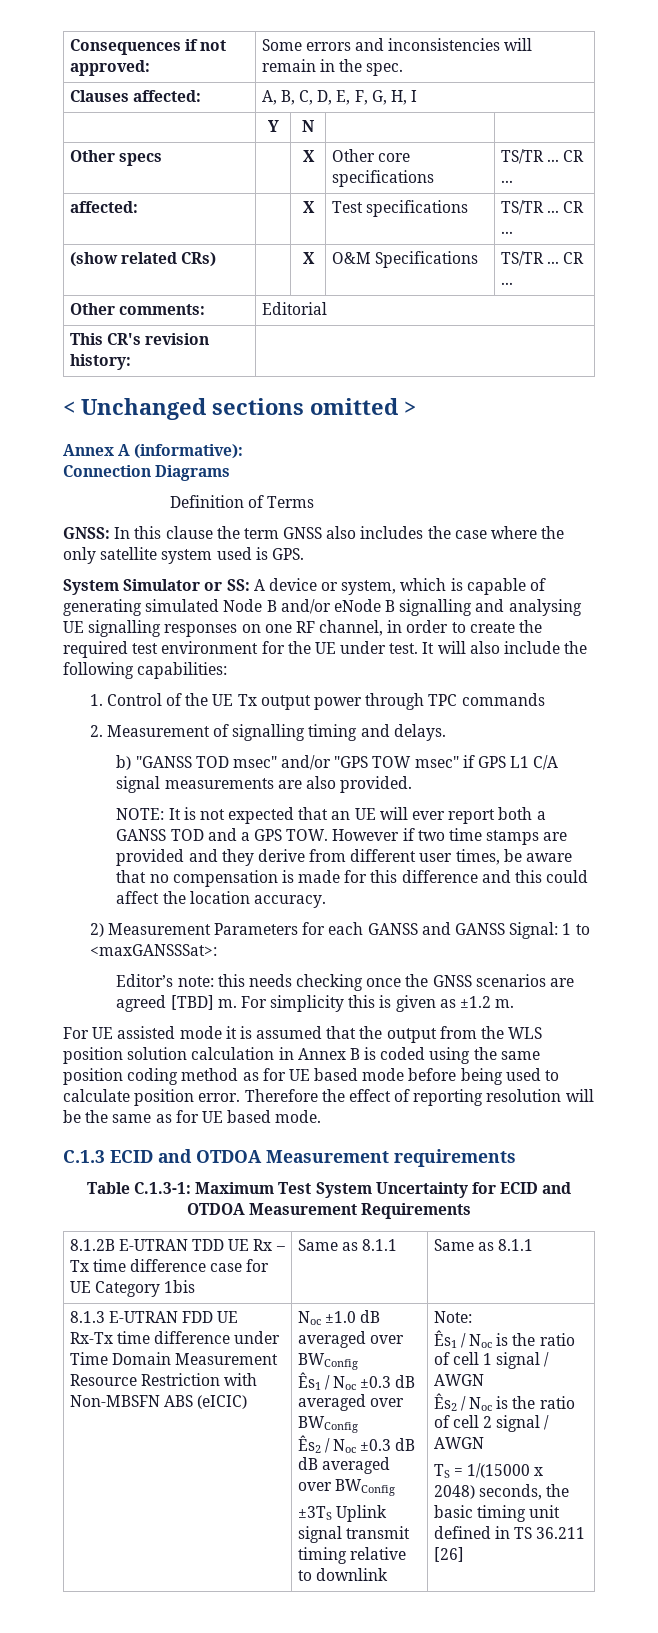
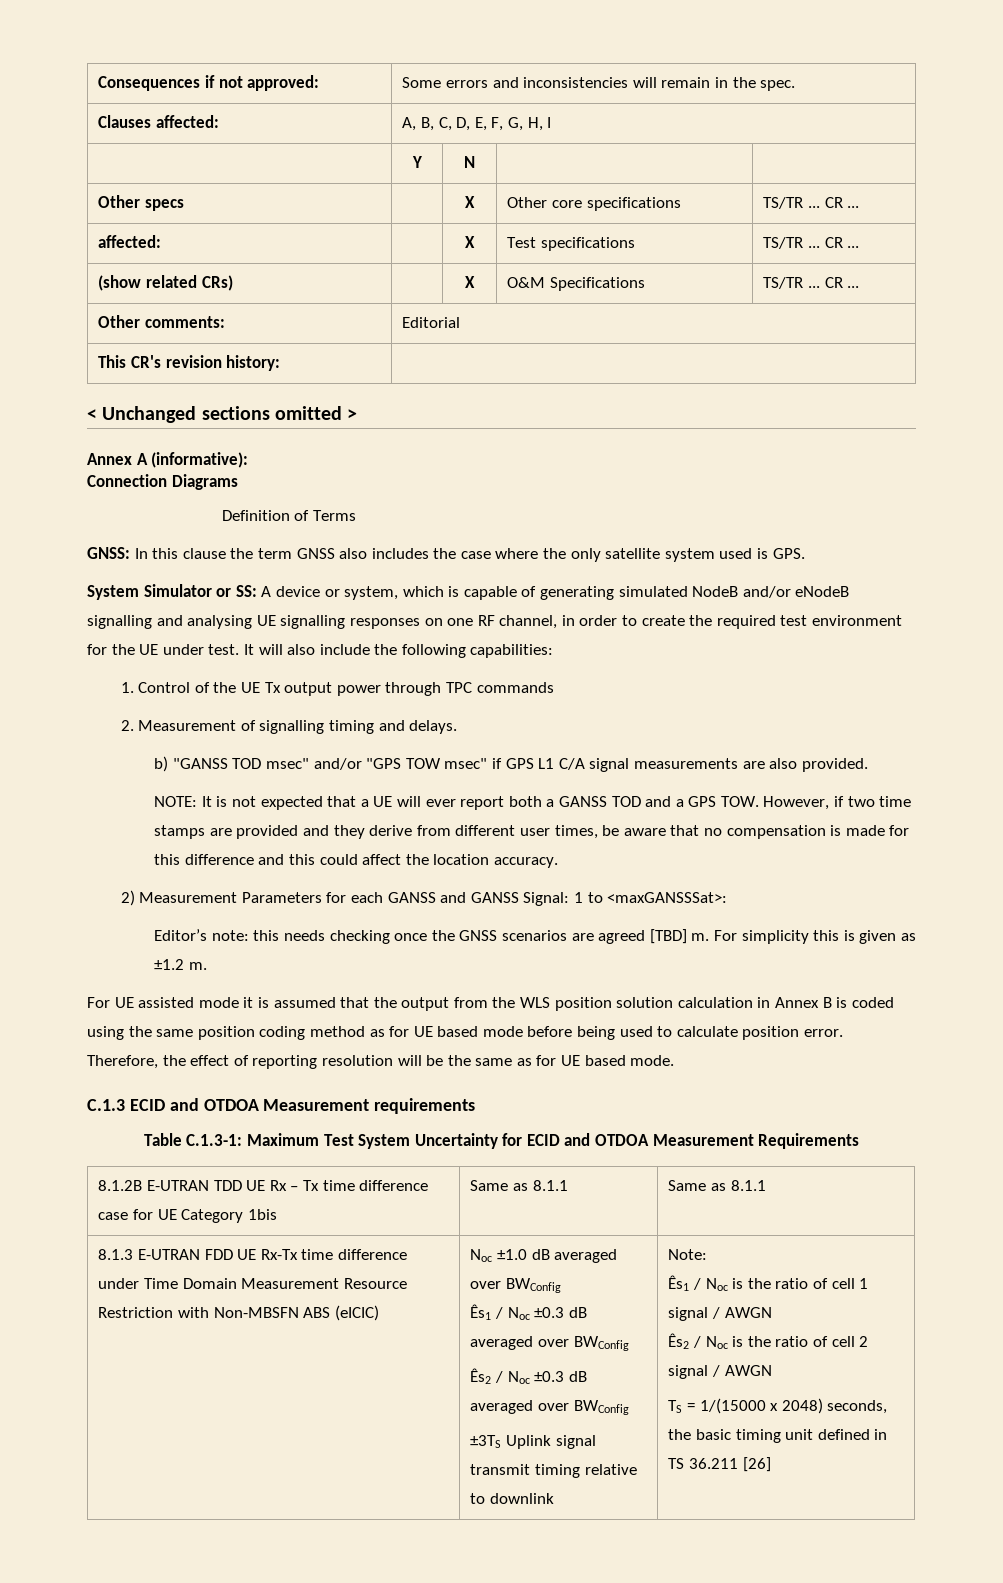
- System Simulator or SS: A device or system, which is capable of generating simulated Node B and/or eNode B signalling and analysing UE signalling responses on one RF channel, in order to create the required test environment for the UE under test.
+ System Simulator or SS: A device or system, which is capable of generating simulated NodeB and/or eNodeB signalling and analysing UE signalling responses on one RF channel, in order to create the required test environment for the UE under test.
- NOTE: It is not expected that an UE will ever report both a GANSS TOD and a GPS TOW. However if two time stamps are provided and they derive from different user times, be aware that no compensation is made for this difference and this could affect the location accuracy.
+ NOTE: It is not expected that a UE will ever report both a GANSS TOD and a GPS TOW. However, if two time stamps are provided and they derive from different user times, be aware that no compensation is made for this difference and this could affect the location accuracy.
- Therefore the effect of reporting resolution will be the same as for UE based mode.
+ Therefore, the effect of reporting resolution will be the same as for UE based mode.
- Ês2 / Noc ±0.3 dB dB averaged over BWConfig
+ Ês2 / Noc ±0.3 dB averaged over BWConfig

